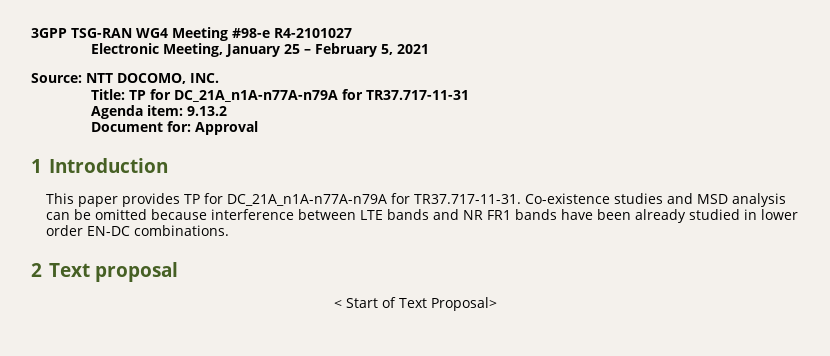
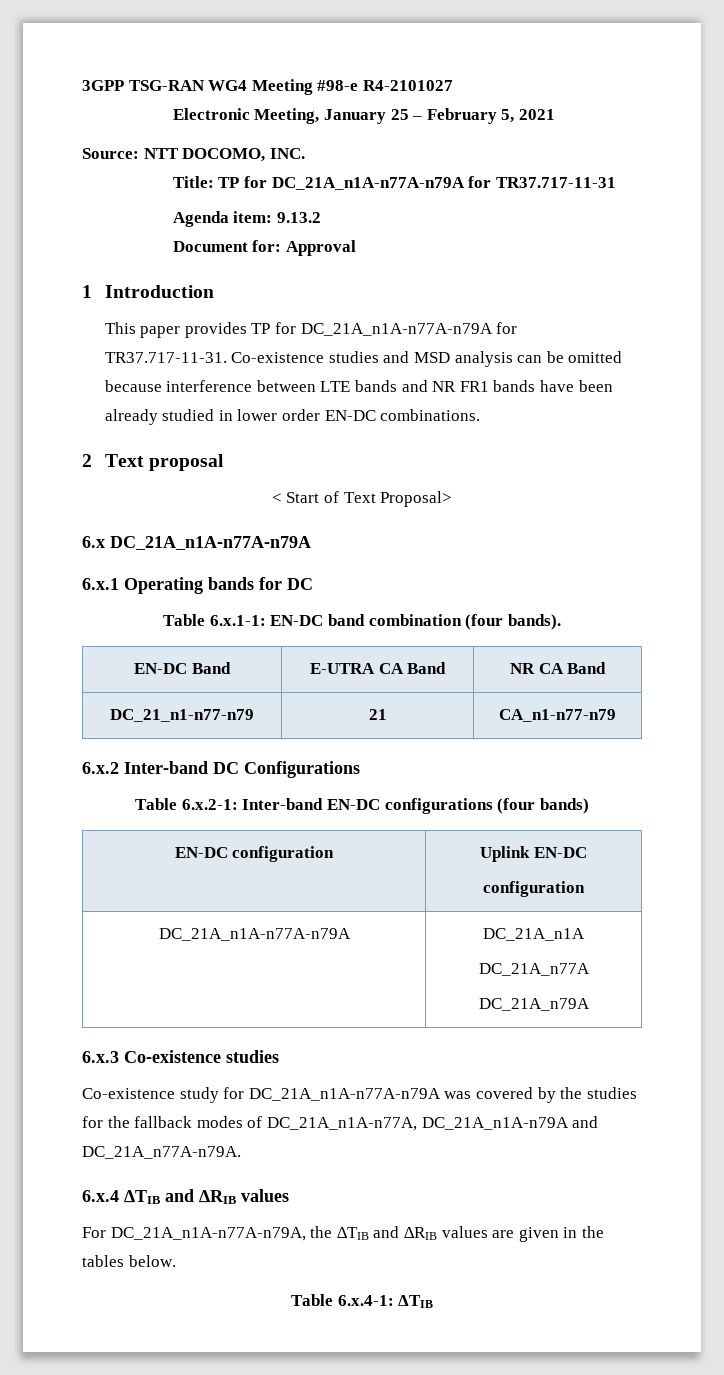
+ 6.x DC_21A_n1A-n77A-n79A
+ 6.x.1 Operating bands for DC
+ Table 6.x.1-1: EN-DC band combination (four bands).
+ EN-DC Band | E-UTRA CA Band | NR CA Band
+ DC_21_n1-n77-n79 | 21 | CA_n1-n77-n79
+ 6.x.2 Inter-band DC Configurations
+ Table 6.x.2-1: Inter-band EN-DC configurations (four bands)
+ EN-DC configuration | Uplink EN-DC
+ configuration
+ DC_21A_n1A-n77A-n79A | DC_21A_n1A
+ DC_21A_n77A
+ DC_21A_n79A
+ 6.x.3 Co-existence studies
+ Co-existence study for DC_21A_n1A-n77A-n79A was covered by the studies for the fallback modes of DC_21A_n1A-n77A, DC_21A_n1A-n79A and DC_21A_n77A-n79A.
+ 6.x.4 ∆TIB and ∆RIB values
+ For DC_21A_n1A-n77A-n79A, the ∆TIB and ∆RIB values are given in the tables below.
+ Table 6.x.4-1: ΔTIB

